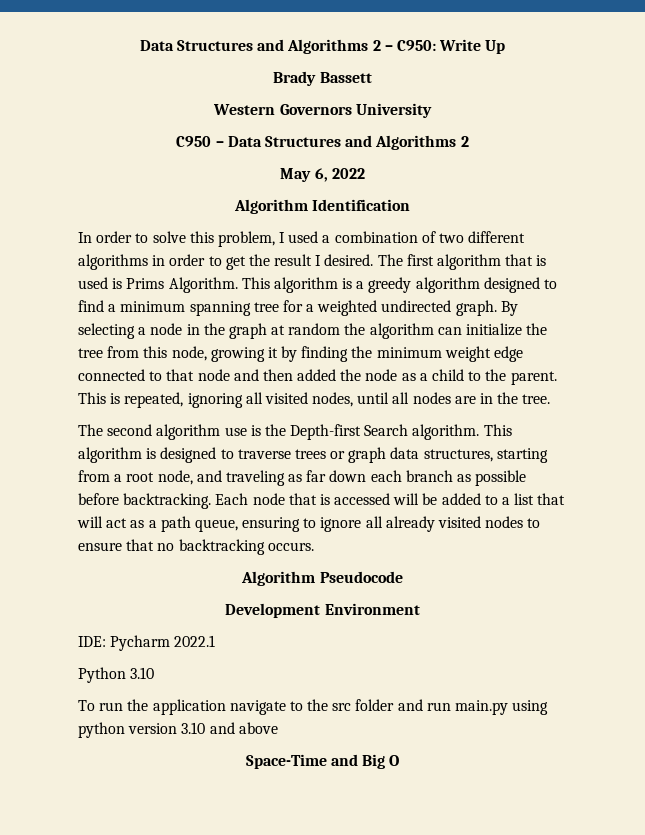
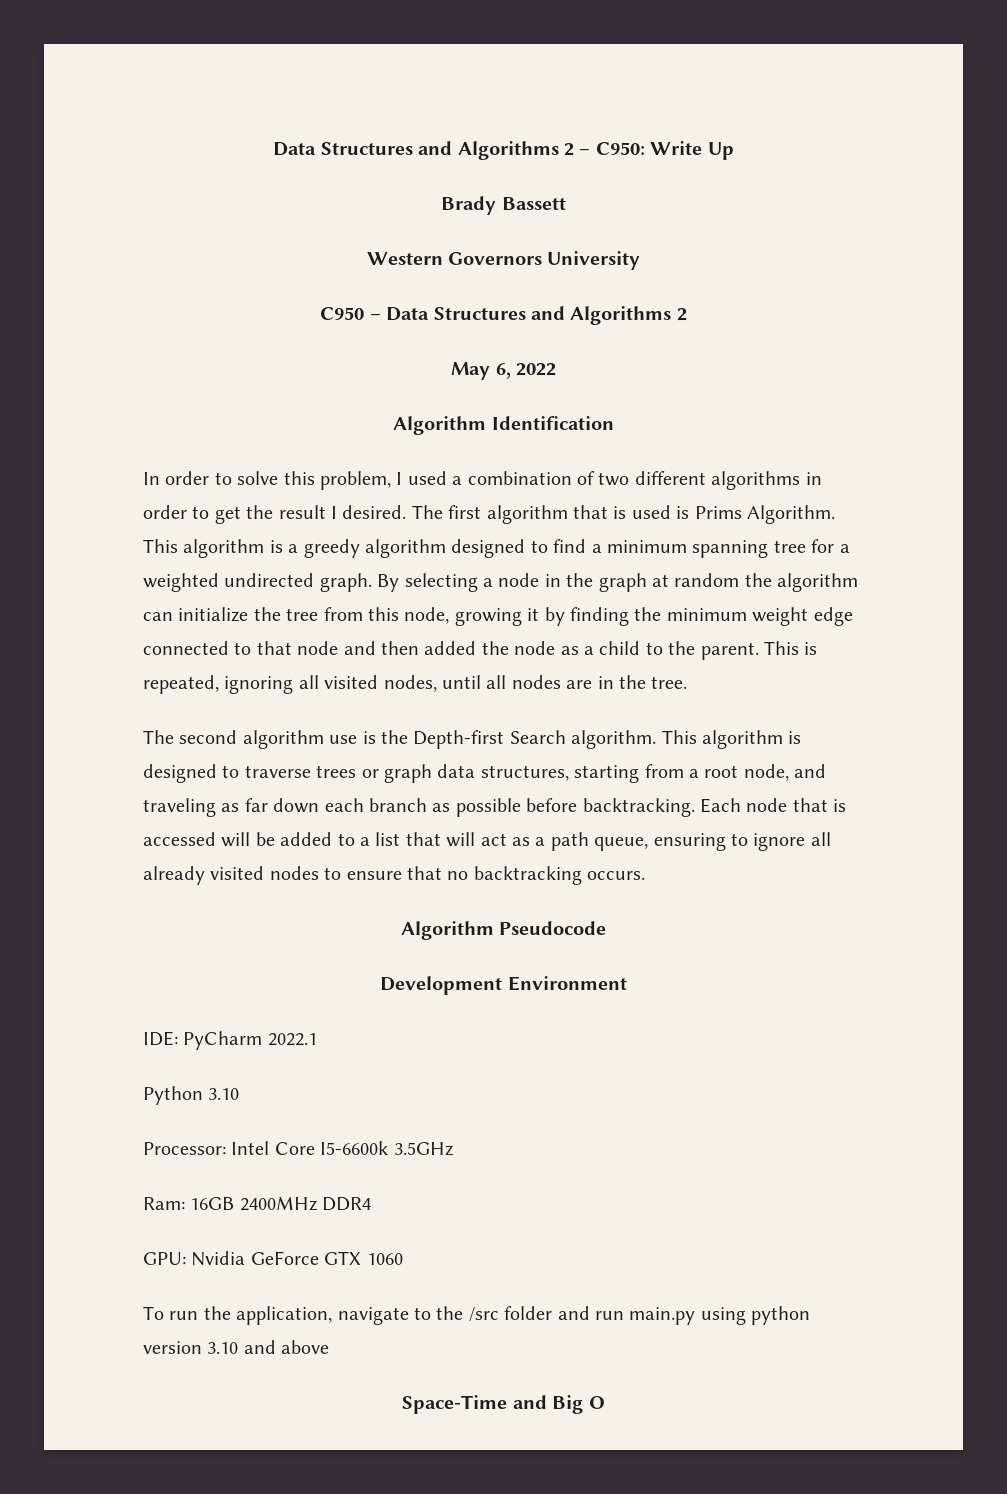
- IDE: Pycharm 2022.1
+ IDE: PyCharm 2022.1
+ Processor: Intel Core I5-6600k 3.5GHz
+ Ram: 16GB 2400MHz DDR4
+ GPU: Nvidia GeForce GTX 1060
- To run the application navigate to the src folder and run main.py using python version 3.10 and above
+ To run the application, navigate to the /src folder and run main.py using python version 3.10 and above

